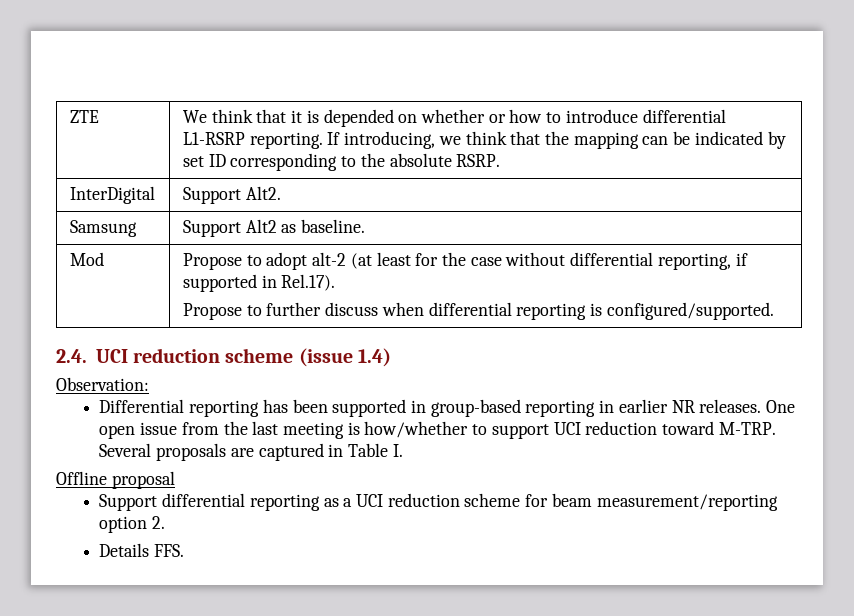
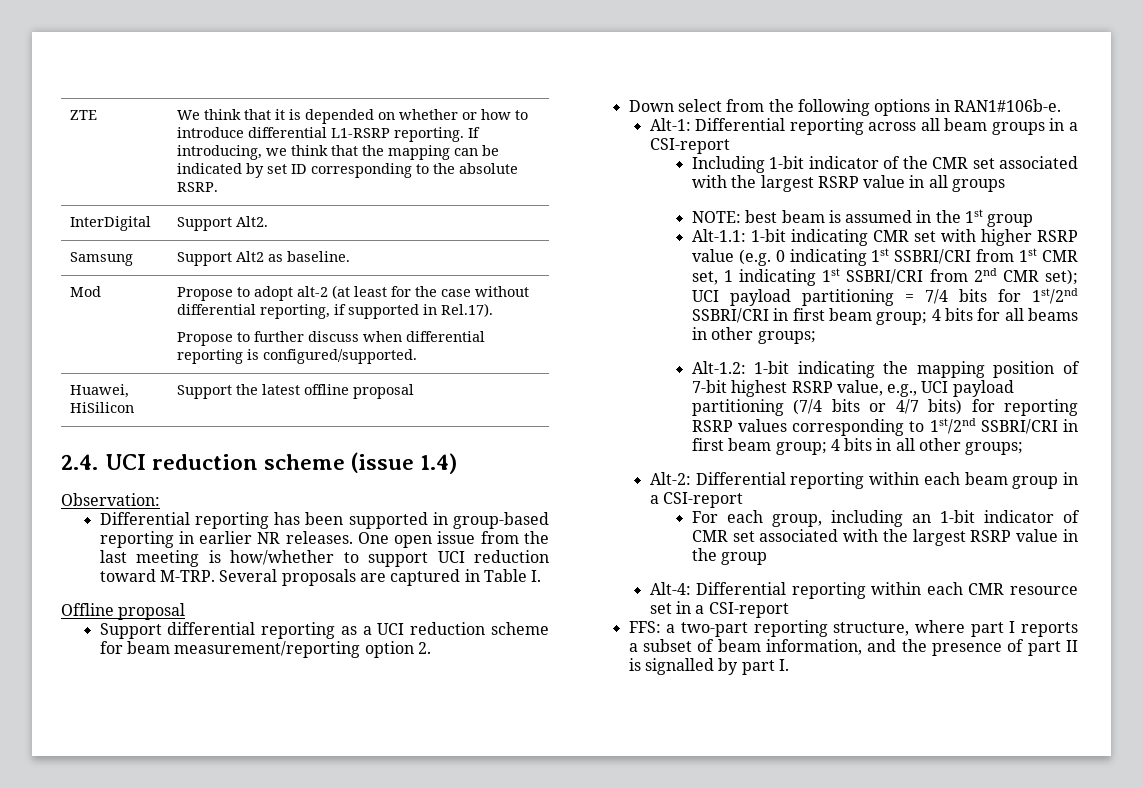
+ Huawei, HiSilicon | Support the latest offline proposal
- Details FFS.
+ Down select from the following options in RAN1#106b-e.
+ Alt-1: Differential reporting across all beam groups in a CSI-report
+ Including 1-bit indicator of the CMR set associated with the largest RSRP value in all groups
+ NOTE: best beam is assumed in the 1st group
+ Alt-1.1: 1-bit indicating CMR set with higher RSRP value (e.g. 0 indicating 1st SSBRI/CRI from 1st CMR set, 1 indicating 1st SSBRI/CRI from 2nd CMR set); UCI payload partitioning = 7/4 bits for 1st/2nd SSBRI/CRI in first beam group; 4 bits for all beams in other groups;
+ Alt-1.2: 1-bit indicating the mapping position of 7-bit highest RSRP value, e.g., UCI payload partitioning (7/4 bits or 4/7 bits) for reporting RSRP values corresponding to 1st/2nd SSBRI/CRI in first beam group; 4 bits in all other groups;
+ Alt-2: Differential reporting within each beam group in a CSI-report
+ For each group, including an 1-bit indicator of CMR set associated with the largest RSRP value in the group
+ Alt-4: Differential reporting within each CMR resource set in a CSI-report
+ FFS: a two-part reporting structure, where part I reports a subset of beam information, and the presence of part II is signalled by part I.

